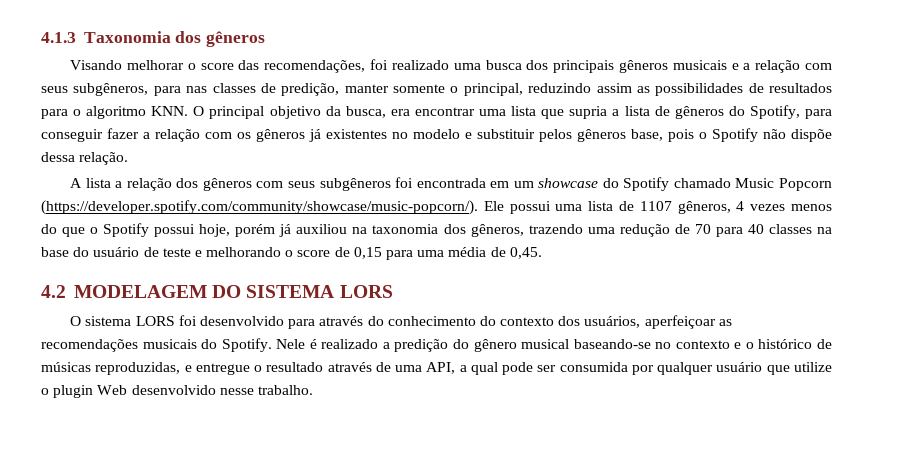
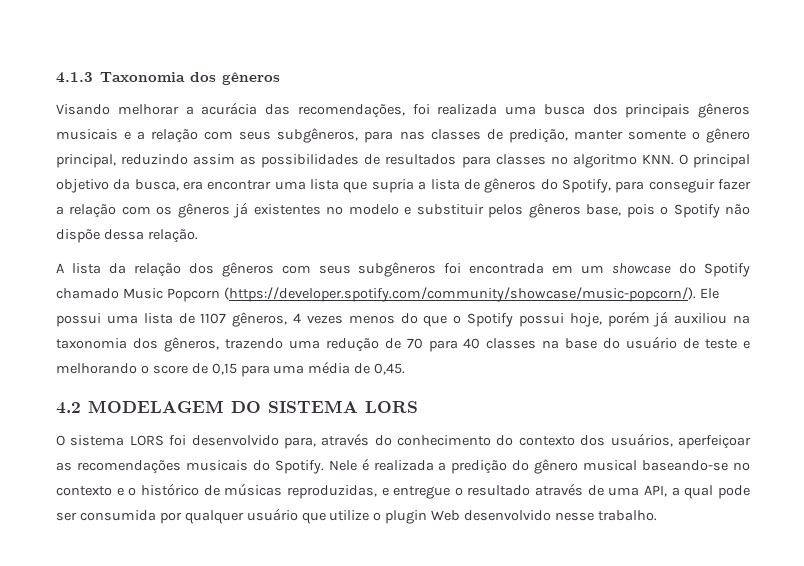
- Visando melhorar o score das recomendações, foi realizado uma busca dos principais gêneros musicais e a relação com seus subgêneros, para nas classes de predição, manter somente o principal, reduzindo assim as possibilidades de resultados para o algoritmo KNN. O principal objetivo da busca, era encontrar uma lista que supria a lista de gêneros do Spotify, para conseguir fazer a relação com os gêneros já existentes no modelo e substituir pelos gêneros base, pois o Spotify não dispõe dessa relação.
+ Visando melhorar a acurácia das recomendações, foi realizada uma busca dos principais gêneros musicais e a relação com seus subgêneros, para nas classes de predição, manter somente o gênero principal, reduzindo assim as possibilidades de resultados para classes no algoritmo KNN. O principal objetivo da busca, era encontrar uma lista que supria a lista de gêneros do Spotify, para conseguir fazer a relação com os gêneros já existentes no modelo e substituir pelos gêneros base, pois o Spotify não dispõe dessa relação.
- A lista a relação dos gêneros com seus subgêneros foi encontrada em um showcase do Spotify chamado Music Popcorn (https://developer.spotify.com/community/showcase/music-popcorn/). Ele possui uma lista de 1107 gêneros, 4 vezes menos do que o Spotify possui hoje, porém já auxiliou na taxonomia dos gêneros, trazendo uma redução de 70 para 40 classes na base do usuário de teste e melhorando o score de 0,15 para uma média de 0,45.
+ A lista da relação dos gêneros com seus subgêneros foi encontrada em um showcase do Spotify chamado Music Popcorn (https://developer.spotify.com/community/showcase/music-popcorn/). Ele possui uma lista de 1107 gêneros, 4 vezes menos do que o Spotify possui hoje, porém já auxiliou na taxonomia dos gêneros, trazendo uma redução de 70 para 40 classes na base do usuário de teste e melhorando o score de 0,15 para uma média de 0,45.
- O sistema LORS foi desenvolvido para através do conhecimento do contexto dos usuários, aperfeiçoar as recomendações musicais do Spotify.
+ O sistema LORS foi desenvolvido para, através do conhecimento do contexto dos usuários, aperfeiçoar as recomendações musicais do Spotify.
- Nele é realizado a predição do gênero musical baseando-se no contexto e o histórico de músicas reproduzidas, e entregue o resultado através de uma API, a qual pode ser consumida por qualquer usuário que utilize o plugin Web desenvolvido nesse trabalho.
+ Nele é realizada a predição do gênero musical baseando-se no contexto e o histórico de músicas reproduzidas, e entregue o resultado através de uma API, a qual pode ser consumida por qualquer usuário que utilize o plugin Web desenvolvido nesse trabalho.

